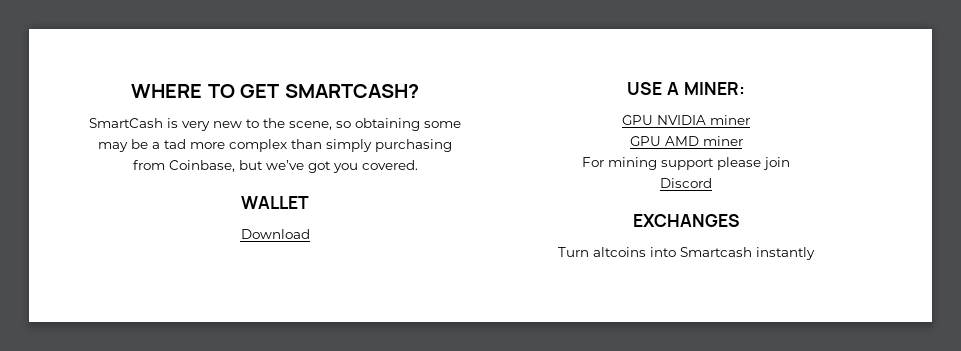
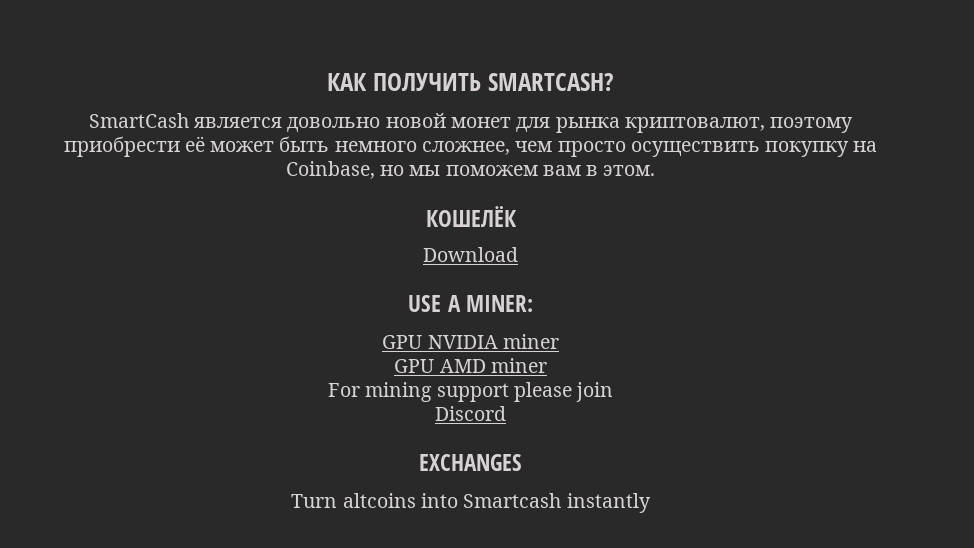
- WHERE TO GET SMARTCASH?
+ КАК ПОЛУЧИТЬ SMARTCASH?
- SmartCash is very new to the scene, so obtaining some may be a tad more complex than simply purchasing from Coinbase, but we’ve got you covered.
- WALLET
+ SmartCash является довольно новой монет для рынка криптовалют, поэтому приобрести её может быть немного сложнее, чем просто осуществить покупку на Coinbase, но мы поможем вам в этом.
+ КОШЕЛЁК

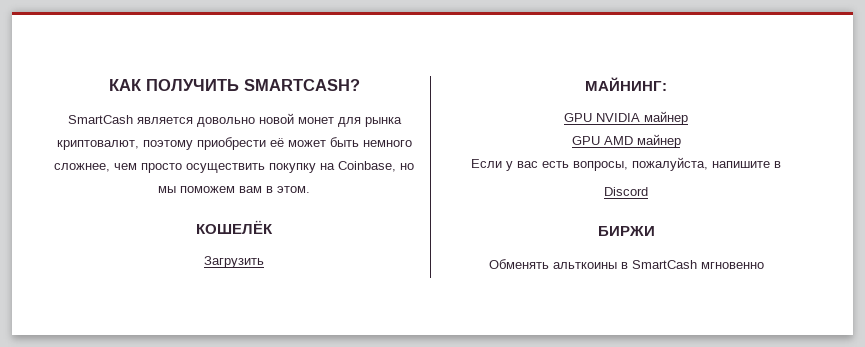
- Download
- USE A MINER:
+ Загрузить
+ МАЙНИНГ:
- GPU NVIDIA miner
+ GPU NVIDIA майнер
- GPU AMD miner
- For mining support please join
+ GPU AMD майнер
+ Если у вас есть вопросы, пожалуйста, напишите в
  Discord
- EXCHANGES
- Turn altcoins into Smartcash instantly
+ БИРЖИ
+ Обменять альткоины в SmartCash мгновенно

